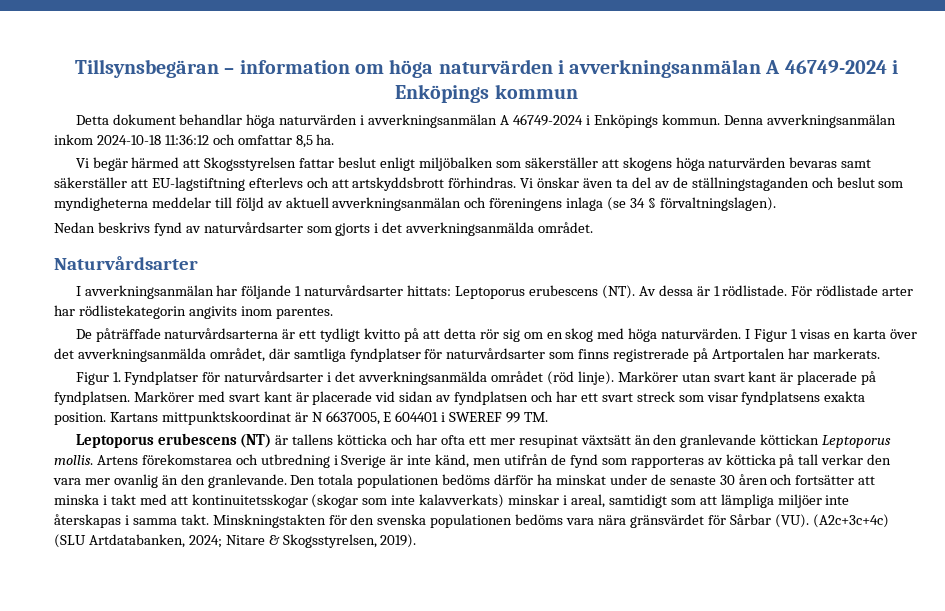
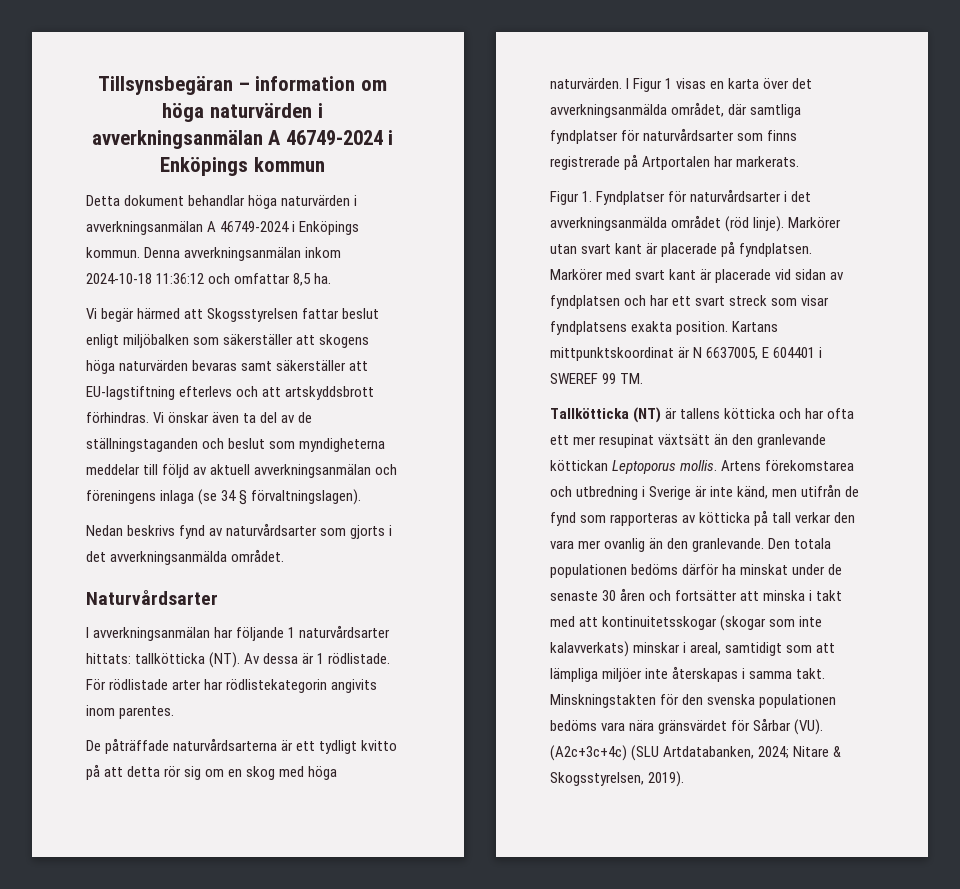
- I avverkningsanmälan har följande 1 naturvårdsarter hittats: Leptoporus erubescens (NT). Av dessa är 1 rödlistade.
+ I avverkningsanmälan har följande 1 naturvårdsarter hittats: tallkötticka (NT). Av dessa är 1 rödlistade.
- Leptoporus erubescens (NT) är tallens kötticka och har ofta ett mer resupinat växtsätt än den granlevande köttickan Leptoporus mollis.
+ Tallkötticka (NT) är tallens kötticka och har ofta ett mer resupinat växtsätt än den granlevande köttickan Leptoporus mollis.

